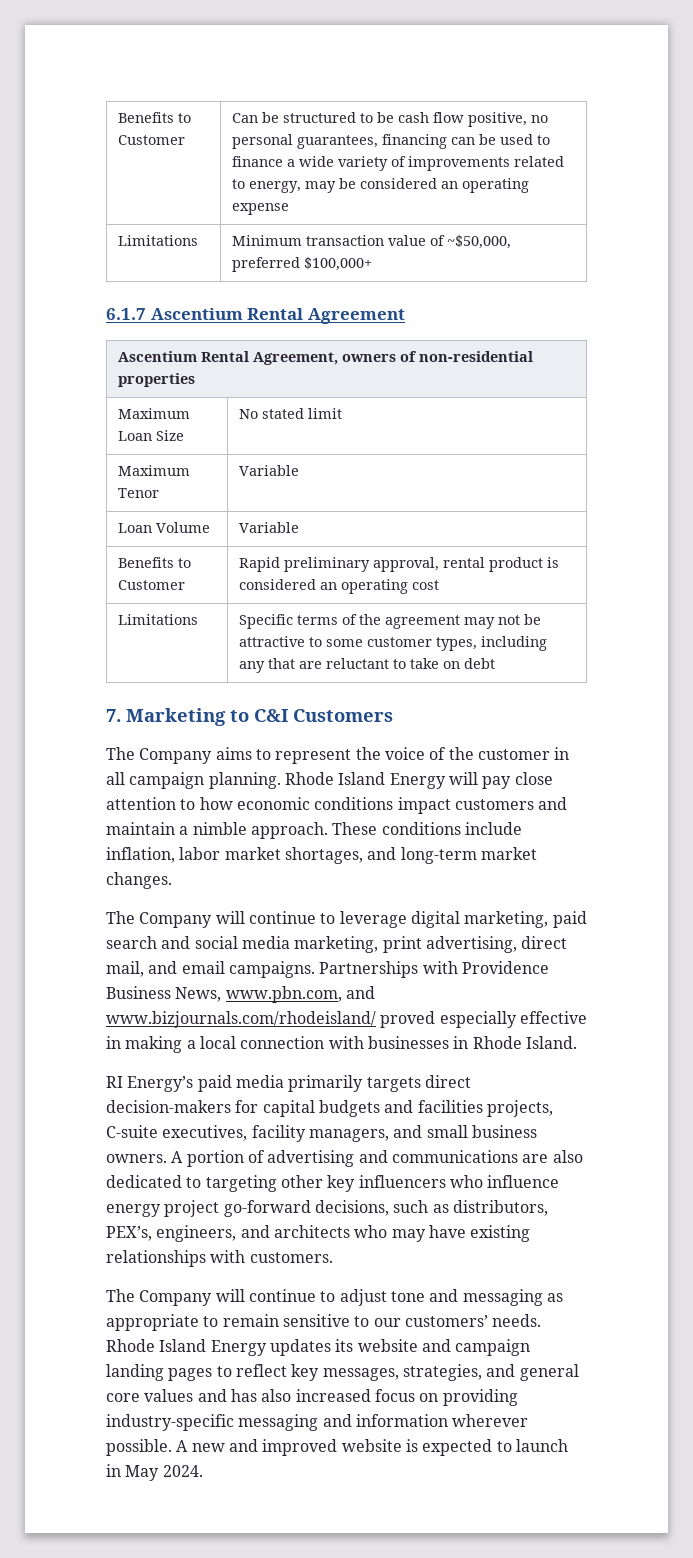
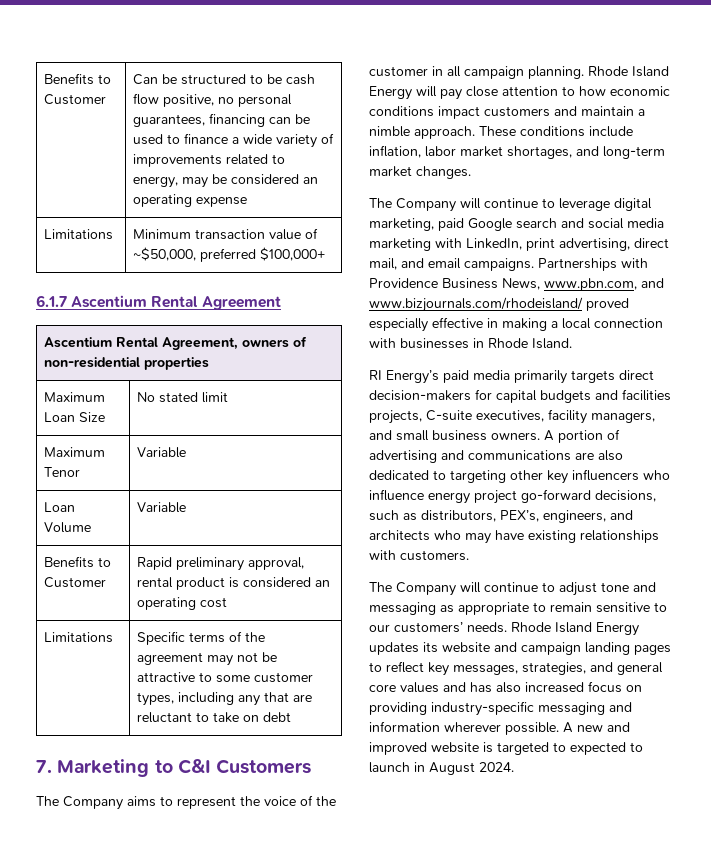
- The Company will continue to leverage digital marketing, paid search and social media marketing, print advertising, direct mail, and email campaigns.
+ The Company will continue to leverage digital marketing, paid Google search and social media marketing with LinkedIn, print advertising, direct mail, and email campaigns.
- A new and improved website is expected to launch in May 2024.
+ A new and improved website is targeted to expected to launch in August 2024.

